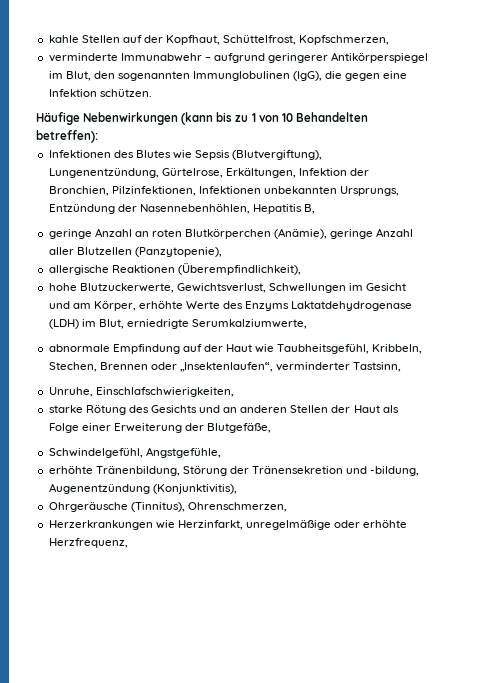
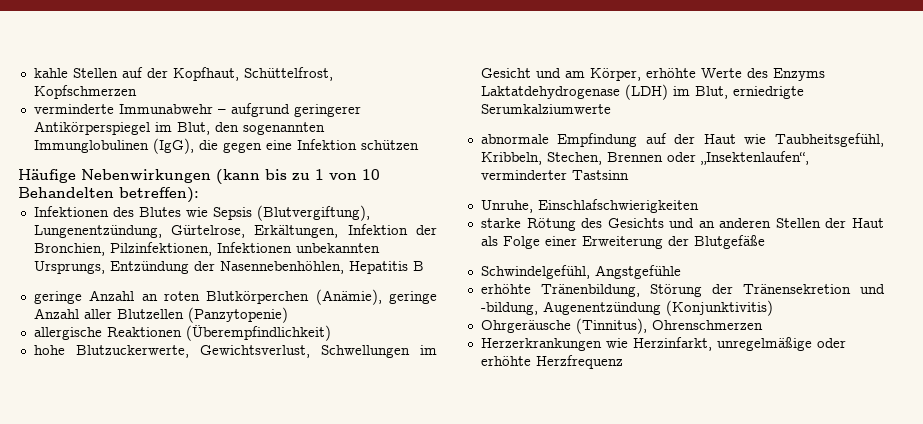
- kahle Stellen auf der Kopfhaut, Schüttelfrost, Kopfschmerzen,
+ kahle Stellen auf der Kopfhaut, Schüttelfrost, Kopfschmerzen
- verminderte Immunabwehr – aufgrund geringerer Antikörperspiegel im Blut, den sogenannten Immunglobulinen (IgG), die gegen eine Infektion schützen.
+ verminderte Immunabwehr – aufgrund geringerer Antikörperspiegel im Blut, den sogenannten Immunglobulinen (IgG), die gegen eine Infektion schützen
- Infektionen des Blutes wie Sepsis (Blutvergiftung), Lungenentzündung, Gürtelrose, Erkältungen, Infektion der Bronchien, Pilzinfektionen, Infektionen unbekannten Ursprungs, Entzündung der Nasennebenhöhlen, Hepatitis B,
+ Infektionen des Blutes wie Sepsis (Blutvergiftung), Lungenentzündung, Gürtelrose, Erkältungen, Infektion der Bronchien, Pilzinfektionen, Infektionen unbekannten Ursprungs, Entzündung der Nasennebenhöhlen, Hepatitis B
- geringe Anzahl an roten Blutkörperchen (Anämie), geringe Anzahl aller Blutzellen (Panzytopenie),
+ geringe Anzahl an roten Blutkörperchen (Anämie), geringe Anzahl aller Blutzellen (Panzytopenie)
- allergische Reaktionen (Überempfindlichkeit),
+ allergische Reaktionen (Überempfindlichkeit)
- hohe Blutzuckerwerte, Gewichtsverlust, Schwellungen im Gesicht und am Körper, erhöhte Werte des Enzyms Laktatdehydrogenase (LDH) im Blut, erniedrigte Serumkalziumwerte,
+ hohe Blutzuckerwerte, Gewichtsverlust, Schwellungen im Gesicht und am Körper, erhöhte Werte des Enzyms Laktatdehydrogenase (LDH) im Blut, erniedrigte Serumkalziumwerte
- abnormale Empfindung auf der Haut wie Taubheitsgefühl, Kribbeln, Stechen, Brennen oder „Insektenlaufen“, verminderter Tastsinn,
+ abnormale Empfindung auf der Haut wie Taubheitsgefühl, Kribbeln, Stechen, Brennen oder „Insektenlaufen“, verminderter Tastsinn
- Unruhe, Einschlafschwierigkeiten,
+ Unruhe, Einschlafschwierigkeiten
- starke Rötung des Gesichts und an anderen Stellen der Haut als Folge einer Erweiterung der Blutgefäße,
+ starke Rötung des Gesichts und an anderen Stellen der Haut als Folge einer Erweiterung der Blutgefäße
- Schwindelgefühl, Angstgefühle,
+ Schwindelgefühl, Angstgefühle
- erhöhte Tränenbildung, Störung der Tränensekretion und -bildung, Augenentzündung (Konjunktivitis),
+ erhöhte Tränenbildung, Störung der Tränensekretion und -bildung, Augenentzündung (Konjunktivitis)
- Ohrgeräusche (Tinnitus), Ohrenschmerzen,
+ Ohrgeräusche (Tinnitus), Ohrenschmerzen
- Herzerkrankungen wie Herzinfarkt, unregelmäßige oder erhöhte Herzfrequenz,
+ Herzerkrankungen wie Herzinfarkt, unregelmäßige oder erhöhte Herzfrequenz

